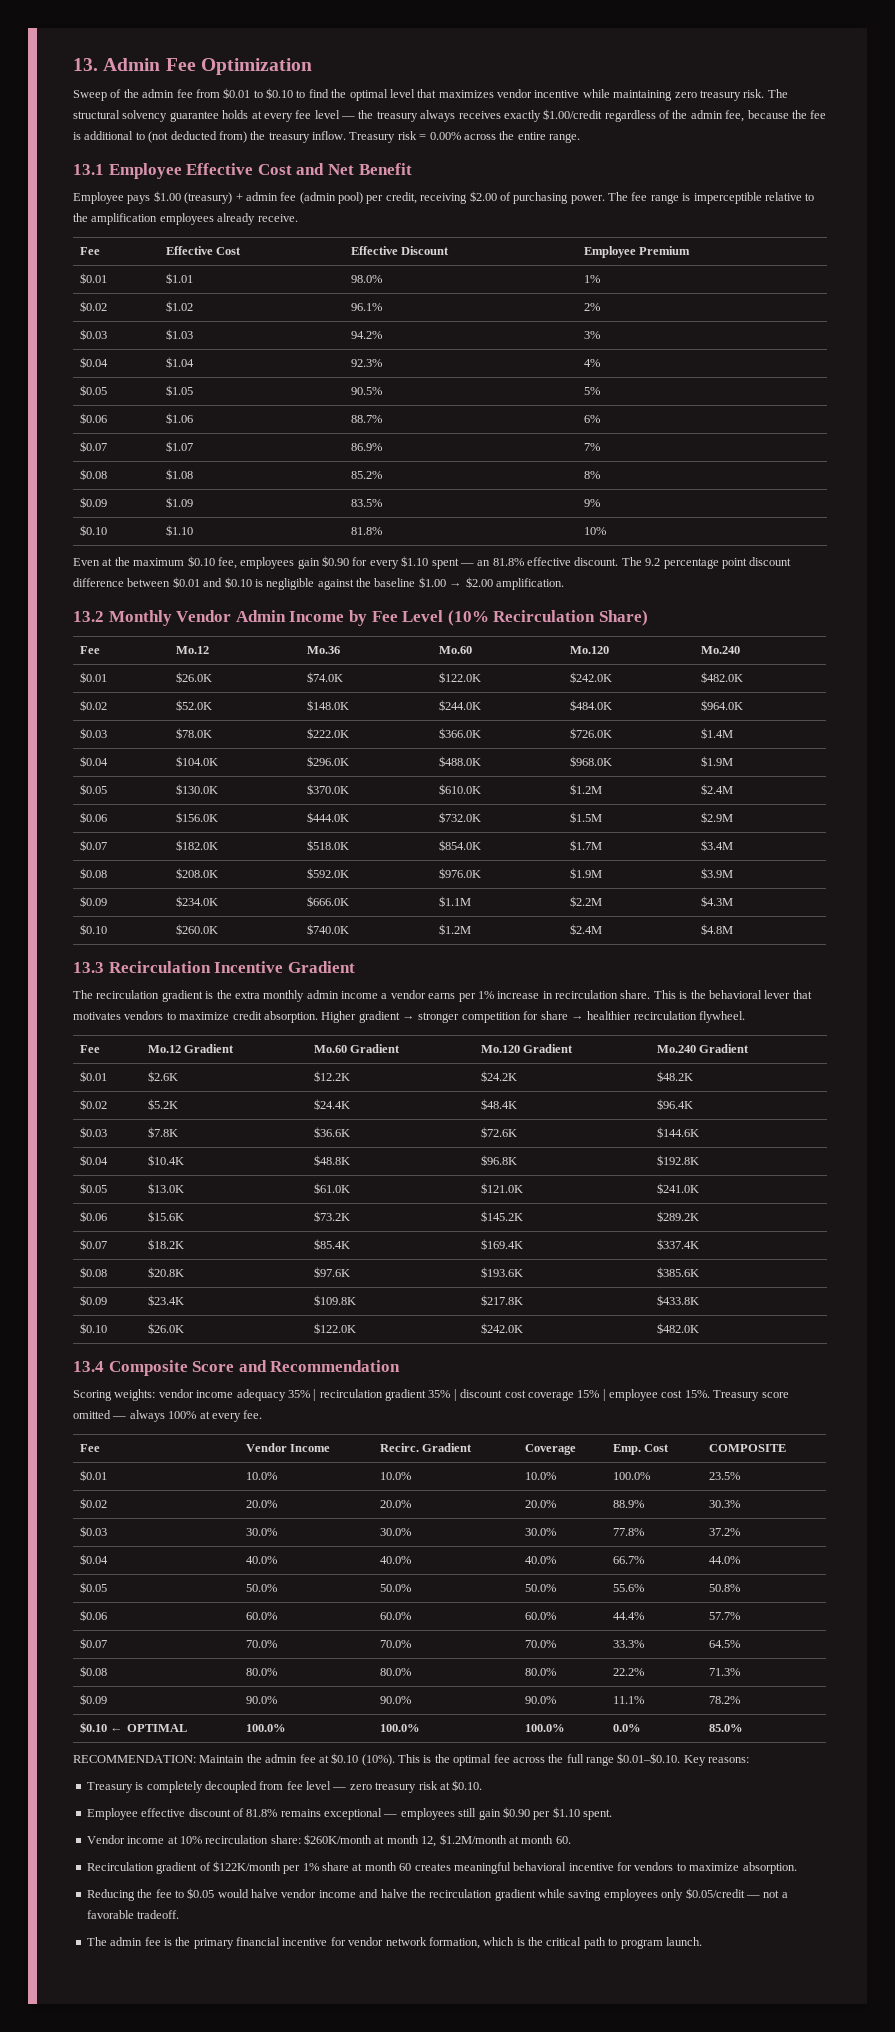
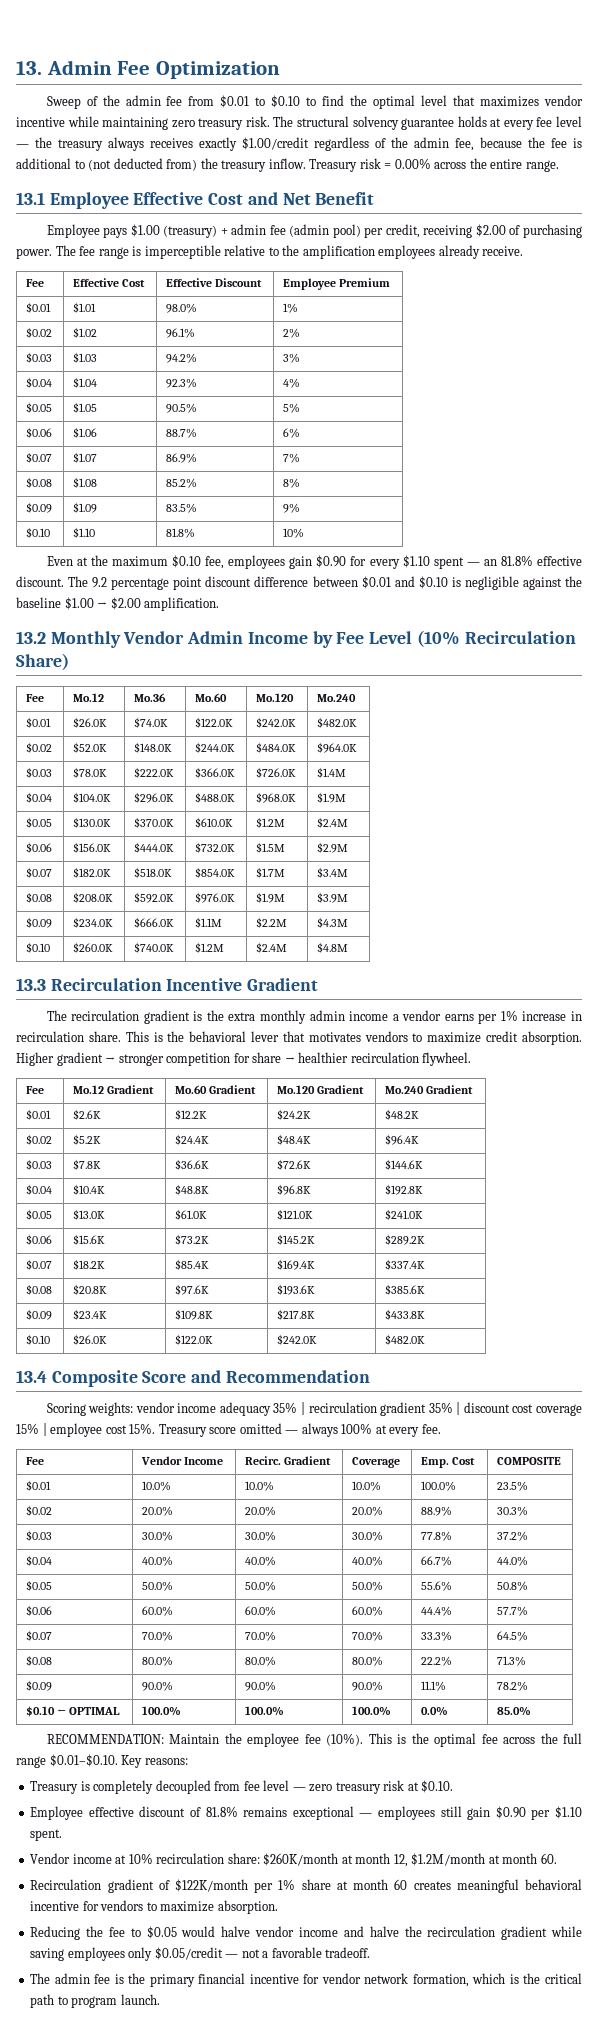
- RECOMMENDATION: Maintain the admin fee at $0.10 (10%).
+ RECOMMENDATION: Maintain the employee fee (10%).

